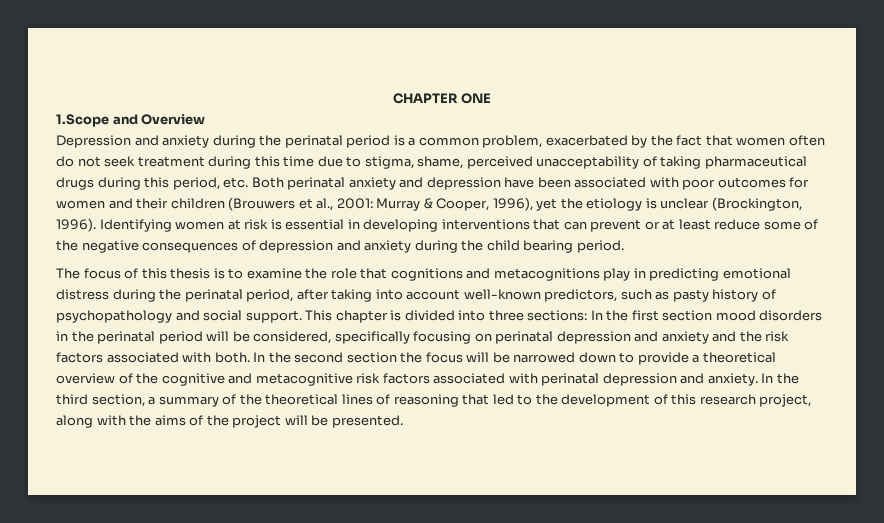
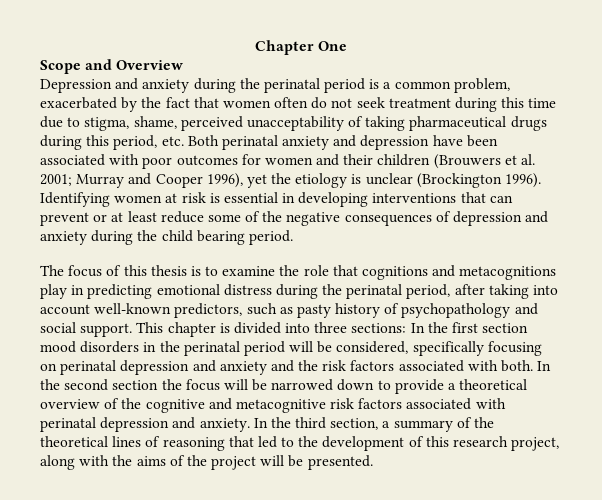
- CHAPTER ONE
- 1.Scope and Overview
+ Chapter One
+ Scope and Overview
- Depression and anxiety during the perinatal period is a common problem, exacerbated by the fact that women often do not seek treatment during this time due to stigma, shame, perceived unacceptability of taking pharmaceutical drugs during this period, etc. Both perinatal anxiety and depression have been associated with poor outcomes for women and their children (Brouwers et al., 2001: Murray & Cooper, 1996), yet the etiology is unclear (Brockington, 1996).
+ Depression and anxiety during the perinatal period is a common problem, exacerbated by the fact that women often do not seek treatment during this time due to stigma, shame, perceived unacceptability of taking pharmaceutical drugs during this period, etc. Both perinatal anxiety and depression have been associated with poor outcomes for women and their children (Brouwers et al. 2001; Murray and Cooper 1996), yet the etiology is unclear (Brockington 1996).

